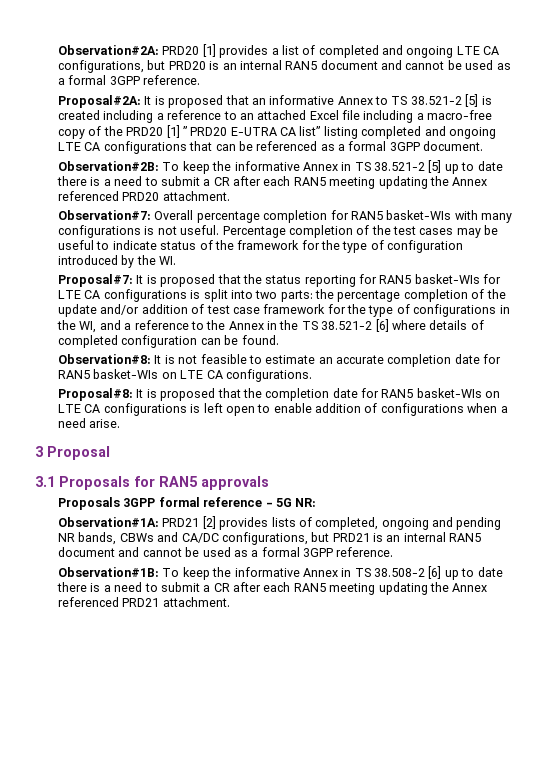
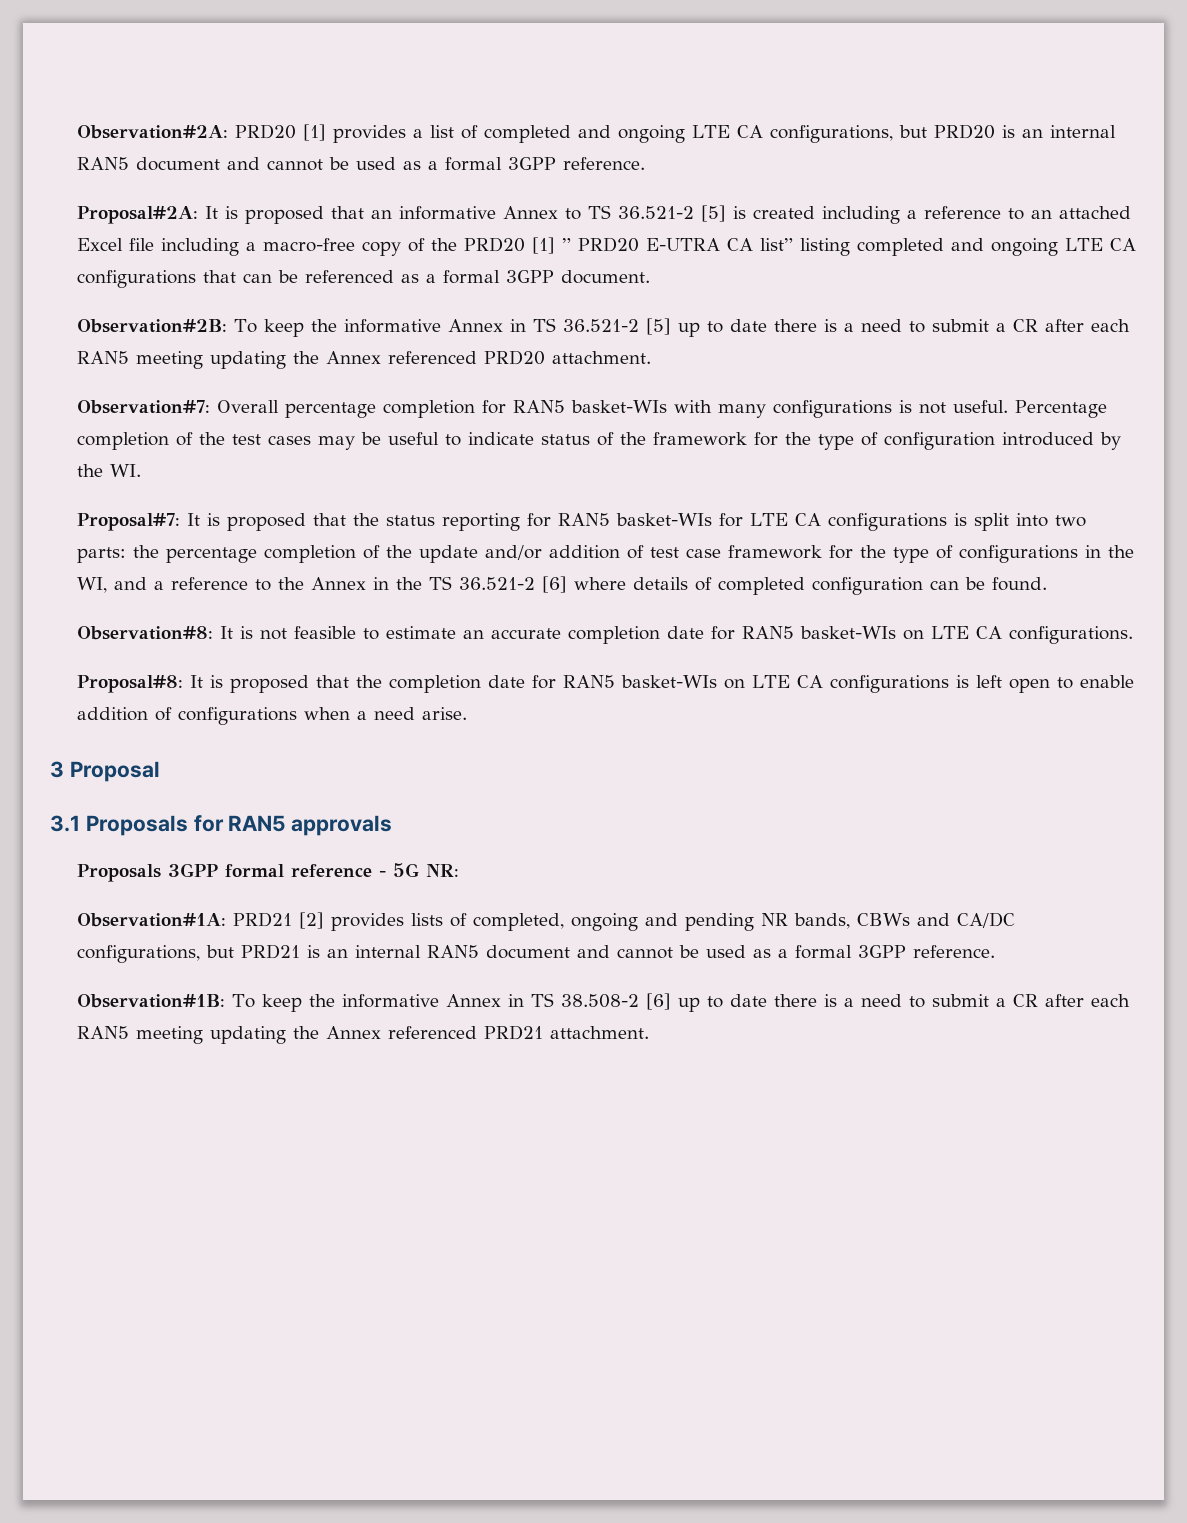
- Proposal#2A: It is proposed that an informative Annex to TS 38.521-2 [5] is created including a reference to an attached Excel file including a macro-free copy of the PRD20 [1] ” PRD20 E-UTRA CA list” listing completed and ongoing LTE CA configurations that can be referenced as a formal 3GPP document.
+ Proposal#2A: It is proposed that an informative Annex to TS 36.521-2 [5] is created including a reference to an attached Excel file including a macro-free copy of the PRD20 [1] ” PRD20 E-UTRA CA list” listing completed and ongoing LTE CA configurations that can be referenced as a formal 3GPP document.
- Observation#2B: To keep the informative Annex in TS 38.521-2 [5] up to date there is a need to submit a CR after each RAN5 meeting updating the Annex referenced PRD20 attachment.
+ Observation#2B: To keep the informative Annex in TS 36.521-2 [5] up to date there is a need to submit a CR after each RAN5 meeting updating the Annex referenced PRD20 attachment.
- Proposal#7: It is proposed that the status reporting for RAN5 basket-WIs for LTE CA configurations is split into two parts: the percentage completion of the update and/or addition of test case framework for the type of configurations in the WI, and a reference to the Annex in the TS 38.521-2 [6] where details of completed configuration can be found.
+ Proposal#7: It is proposed that the status reporting for RAN5 basket-WIs for LTE CA configurations is split into two parts: the percentage completion of the update and/or addition of test case framework for the type of configurations in the WI, and a reference to the Annex in the TS 36.521-2 [6] where details of completed configuration can be found.

